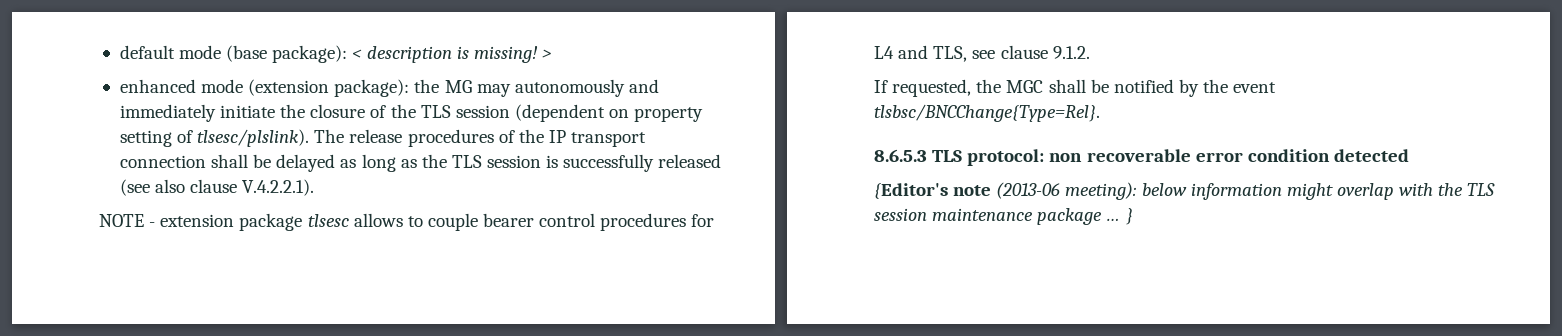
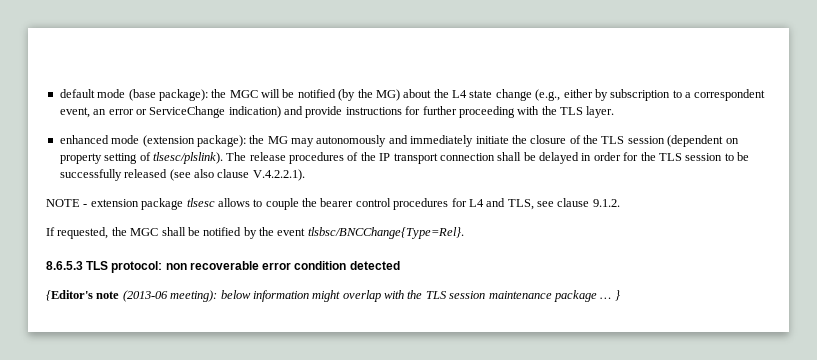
- default mode (base package): < description is missing! >
+ default mode (base package): the MGC will be notified (by the MG) about the L4 state change (e.g., either by subscription to a correspondent event, an error or ServiceChange indication) and provide instructions for further proceeding with the TLS layer.
- The release procedures of the IP transport connection shall be delayed as long as the TLS session is successfully released (see also clause V.4.2.2.1).
+ The release procedures of the IP transport connection shall be delayed in order for the TLS session to be successfully released (see also clause V.4.2.2.1).
- NOTE - extension package tlsesc allows to couple bearer control procedures for L4 and TLS, see clause 9.1.2.
+ NOTE - extension package tlsesc allows to couple the bearer control procedures for L4 and TLS, see clause 9.1.2.

